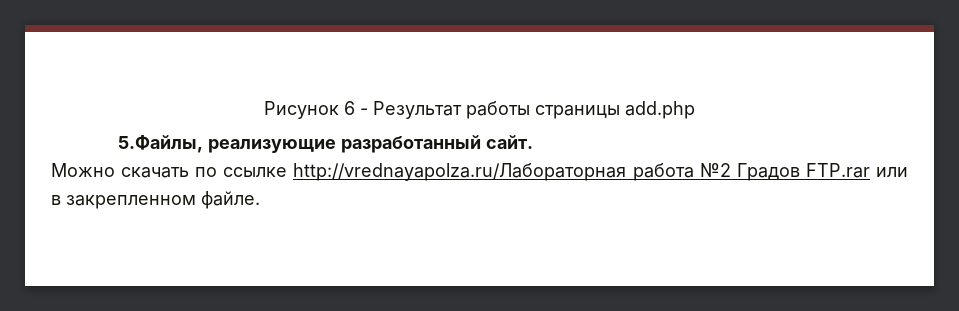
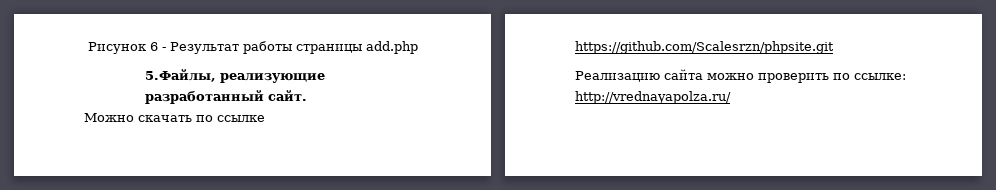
- Можно скачать по ссылке http://vrednayapolza.ru/Лабораторная работа №2 Градов FTP.rar или в закрепленном файле.
+ Можно скачать по ссылке https://github.com/Scalesrzn/phpsite.git
+ Реализацию сайта можно проверить по ссылке: http://vrednayapolza.ru/

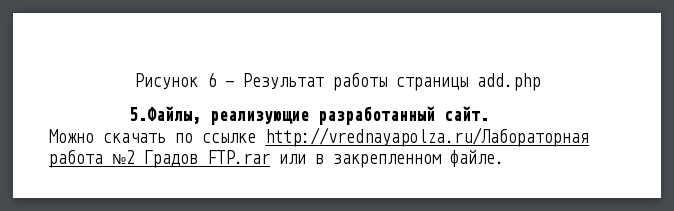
- Можно скачать по ссылке https://github.com/Scalesrzn/phpsite.git
- Реализацию сайта можно проверить по ссылке: http://vrednayapolza.ru/
+ Можно скачать по ссылке http://vrednayapolza.ru/Лабораторная работа №2 Градов FTP.rar или в закрепленном файле.

